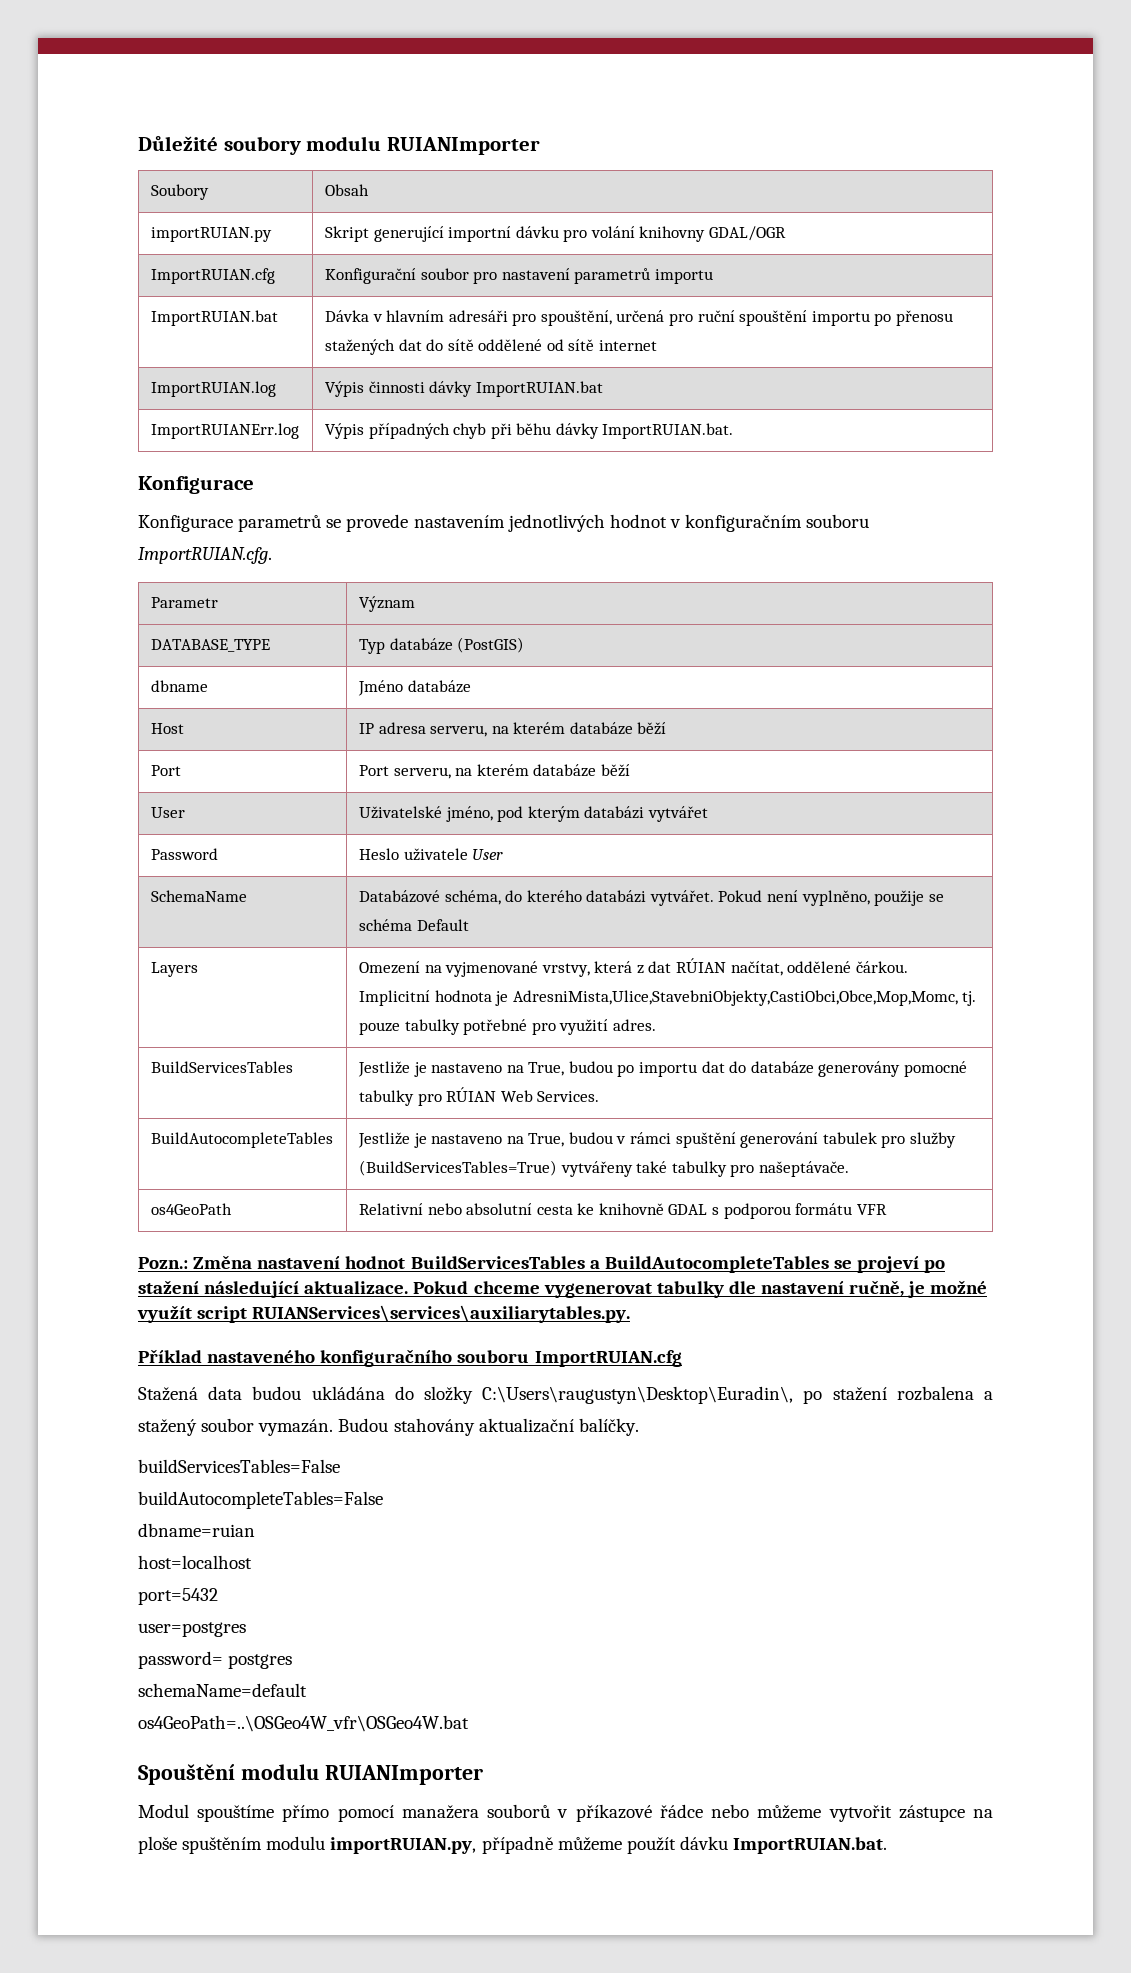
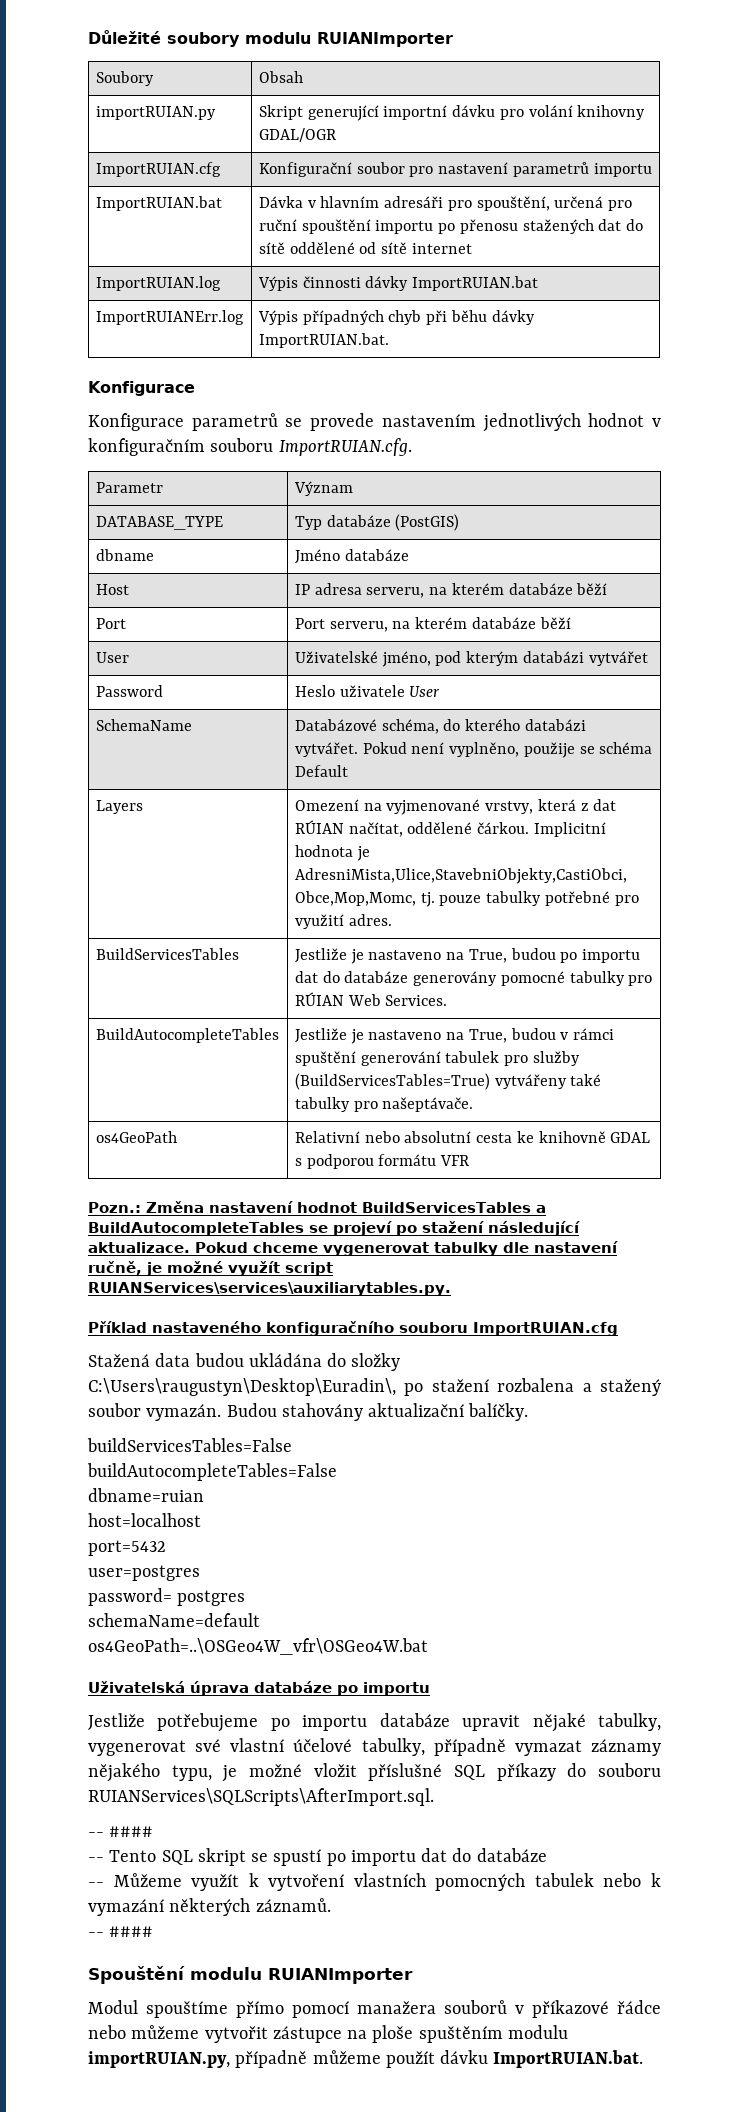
+ Uživatelská úprava databáze po importu
+ Jestliže potřebujeme po importu databáze upravit nějaké tabulky, vygenerovat své vlastní účelové tabulky, případně vymazat záznamy nějakého typu, je možné vložit příslušné SQL příkazy do souboru RUIANServices\SQLScripts\AfterImport.sql.
+ -- ####
+ -- Tento SQL skript se spustí po importu dat do databáze
+ -- Můžeme využít k vytvoření vlastních pomocných tabulek nebo k vymazání některých záznamů.
+ -- ####

